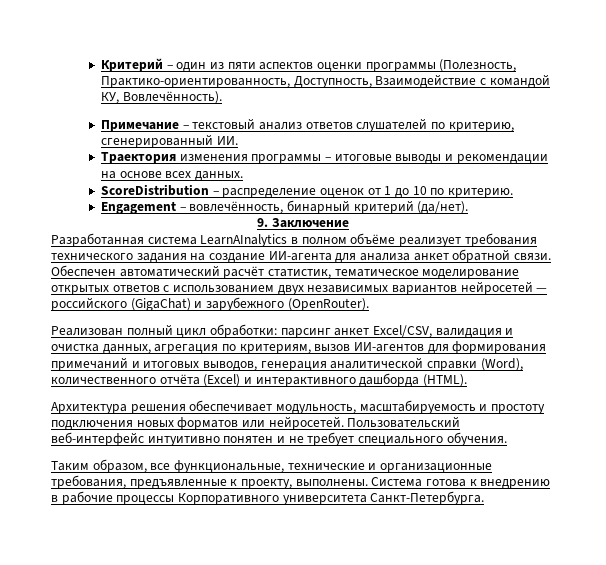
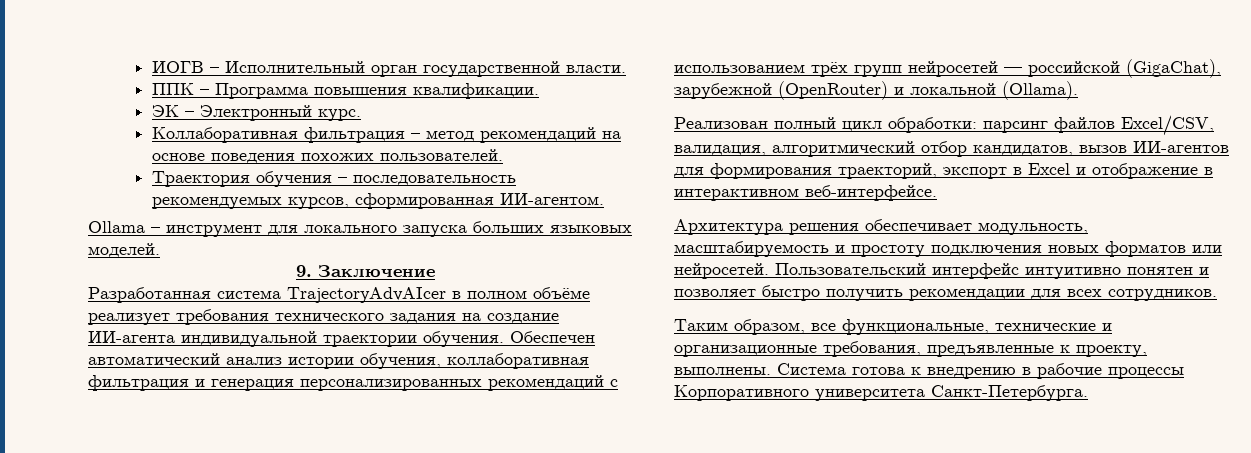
- Критерий – один из пяти аспектов оценки программы (Полезность, Практико-ориентированность, Доступность, Взаимодействие с командой КУ, Вовлечённость).
- Примечание – текстовый анализ ответов слушателей по критерию, сгенерированный ИИ.
- Траектория изменения программы – итоговые выводы и рекомендации на основе всех данных.
- ScoreDistribution – распределение оценок от 1 до 10 по критерию.
- Engagement – вовлечённость, бинарный критерий (да/нет).
+ ИОГВ – Исполнительный орган государственной власти.
+ ППК – Программа повышения квалификации.
+ ЭК – Электронный курс.
+ Коллаборативная фильтрация – метод рекомендаций на основе поведения похожих пользователей.
+ Траектория обучения – последовательность рекомендуемых курсов, сформированная ИИ-агентом.
+ Ollama – инструмент для локального запуска больших языковых моделей.
- Разработанная система LearnAInalytics в полном объёме реализует требования технического задания на создание ИИ-агента для анализа анкет обратной связи. Обеспечен автоматический расчёт статистик, тематическое моделирование открытых ответов с использованием двух независимых вариантов нейросетей — российского (GigaChat) и зарубежного (OpenRouter).
+ Разработанная система TrajectoryAdvAIcer в полном объёме реализует требования технического задания на создание ИИ-агента индивидуальной траектории обучения. Обеспечен автоматический анализ истории обучения, коллаборативная фильтрация и генерация персонализированных рекомендаций с использованием трёх групп нейросетей — российской (GigaChat), зарубежной (OpenRouter) и локальной (Ollama).
- Реализован полный цикл обработки: парсинг анкет Excel/CSV, валидация и очистка данных, агрегация по критериям, вызов ИИ-агентов для формирования примечаний и итоговых выводов, генерация аналитической справки (Word), количественного отчёта (Excel) и интерактивного дашборда (HTML).
+ Реализован полный цикл обработки: парсинг файлов Excel/CSV, валидация, алгоритмический отбор кандидатов, вызов ИИ-агентов для формирования траекторий, экспорт в Excel и отображение в интерактивном веб-интерфейсе.
- Пользовательский веб-интерфейс интуитивно понятен и не требует специального обучения.
+ Пользовательский интерфейс интуитивно понятен и позволяет быстро получить рекомендации для всех сотрудников.

